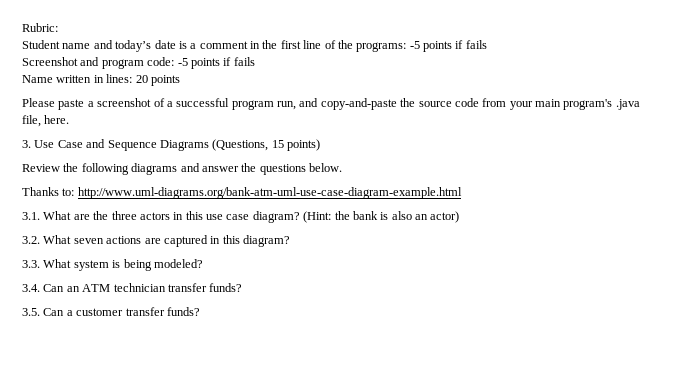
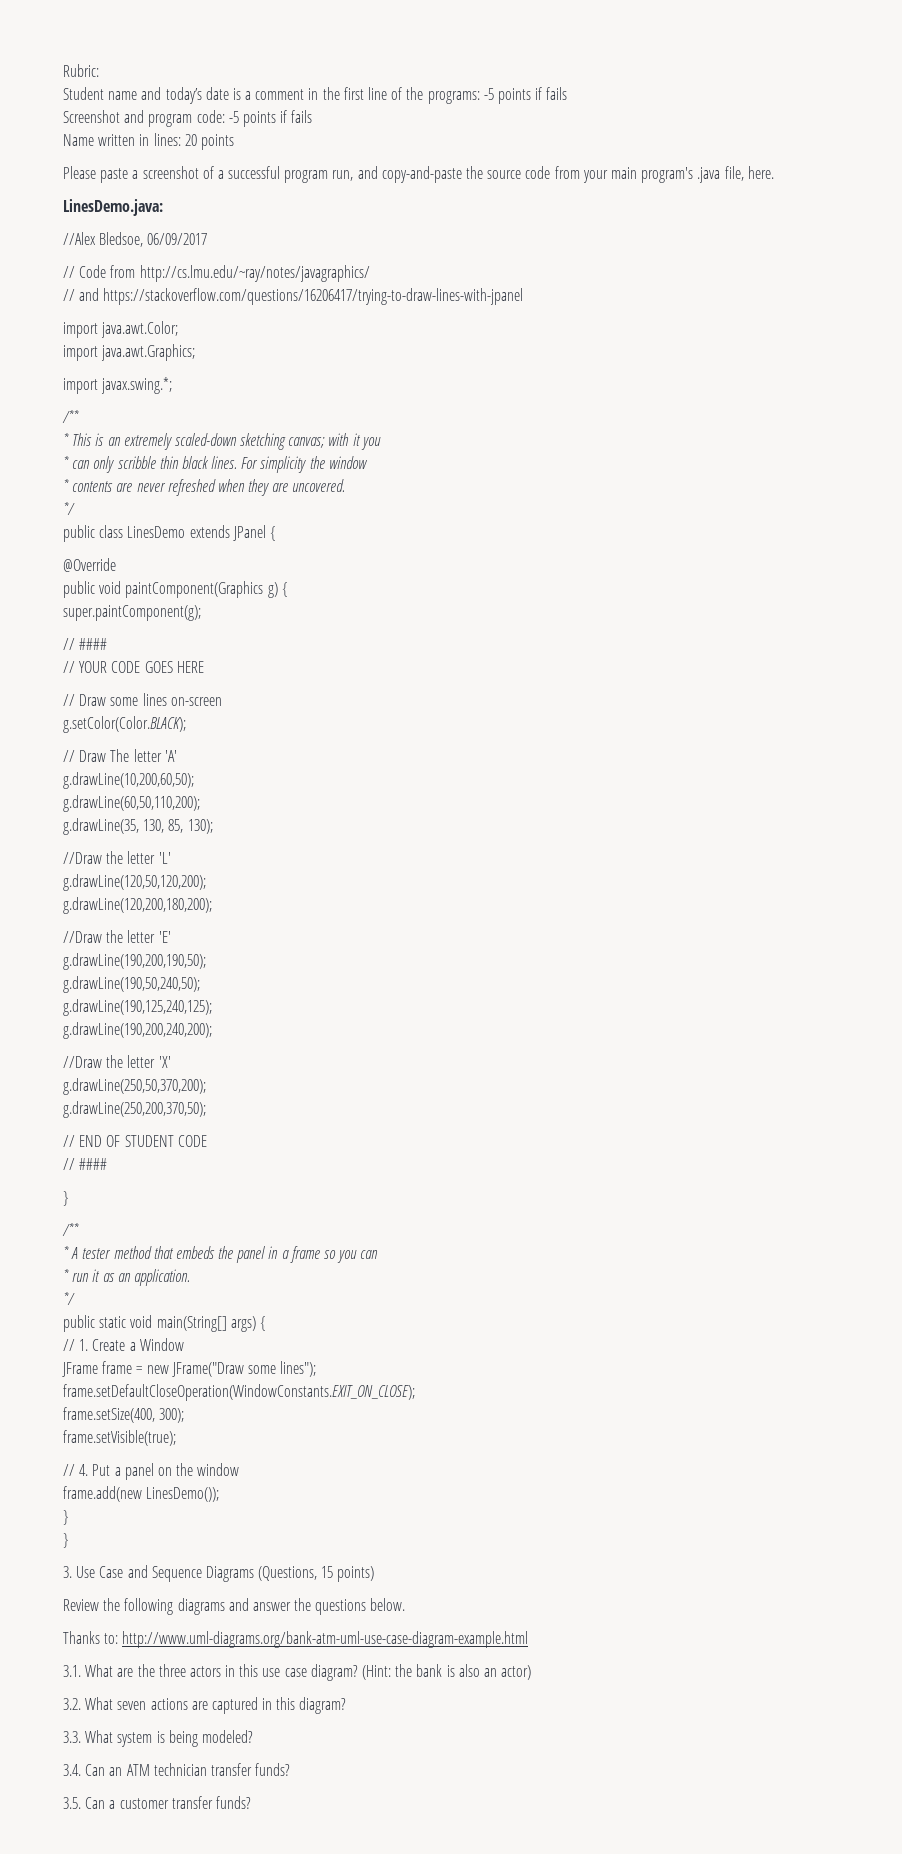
+ LinesDemo.java:
+ //Alex Bledsoe, 06/09/2017
+ // Code from http://cs.lmu.edu/~ray/notes/javagraphics/
+ // and https://stackoverflow.com/questions/16206417/trying-to-draw-lines-with-jpanel
+ import java.awt.Color;
+ import java.awt.Graphics;
+ import javax.swing.*;
+ /**
+ * This is an extremely scaled-down sketching canvas; with it you
+ * can only scribble thin black lines. For simplicity the window
+ * contents are never refreshed when they are uncovered.
+ */
+ public class LinesDemo extends JPanel {
+ @Override
+ public void paintComponent(Graphics g) {
+ super.paintComponent(g);
+ // ####
+ // YOUR CODE GOES HERE
+ // Draw some lines on-screen
+ g.setColor(Color.BLACK);
+ // Draw The letter 'A'
+ g.drawLine(10,200,60,50);
+ g.drawLine(60,50,110,200);
+ g.drawLine(35, 130, 85, 130);
+ //Draw the letter 'L'
+ g.drawLine(120,50,120,200);
+ g.drawLine(120,200,180,200);
+ //Draw the letter 'E'
+ g.drawLine(190,200,190,50);
+ g.drawLine(190,50,240,50);
+ g.drawLine(190,125,240,125);
+ g.drawLine(190,200,240,200);
+ //Draw the letter 'X'
+ g.drawLine(250,50,370,200);
+ g.drawLine(250,200,370,50);
+ // END OF STUDENT CODE
+ // ####
+ }
+ /**
+ * A tester method that embeds the panel in a frame so you can
+ * run it as an application.
+ */
+ public static void main(String[] args) {
+ // 1. Create a Window
+ JFrame frame = new JFrame("Draw some lines");
+ frame.setDefaultCloseOperation(WindowConstants.EXIT_ON_CLOSE);
+ frame.setSize(400, 300);
+ frame.setVisible(true);
+ // 4. Put a panel on the window
+ frame.add(new LinesDemo());
+ }
+ }

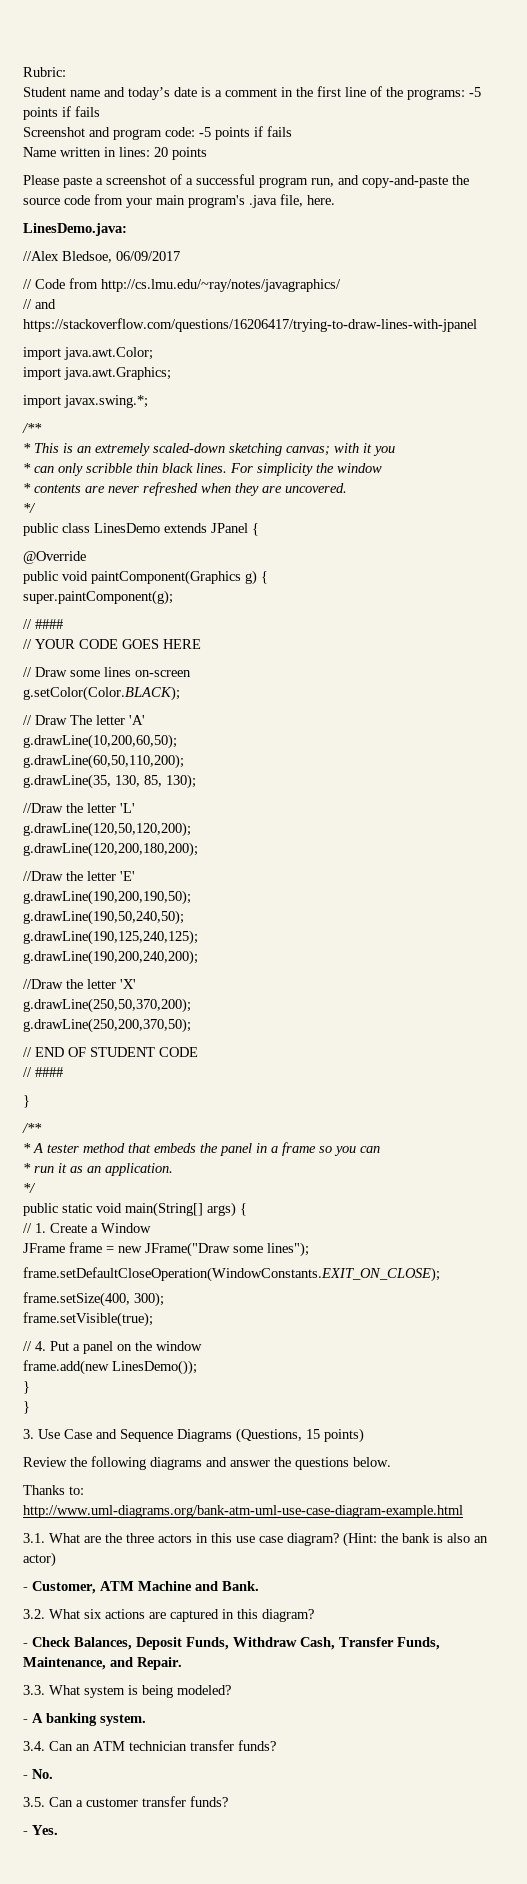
+ - Customer, ATM Machine and Bank.
- 3.2. What seven actions are captured in this diagram?
+ 3.2. What six actions are captured in this diagram?
+ - Check Balances, Deposit Funds, Withdraw Cash, Transfer Funds, Maintenance, and Repair.
+ - A banking system.
+ - No.
+ - Yes.

